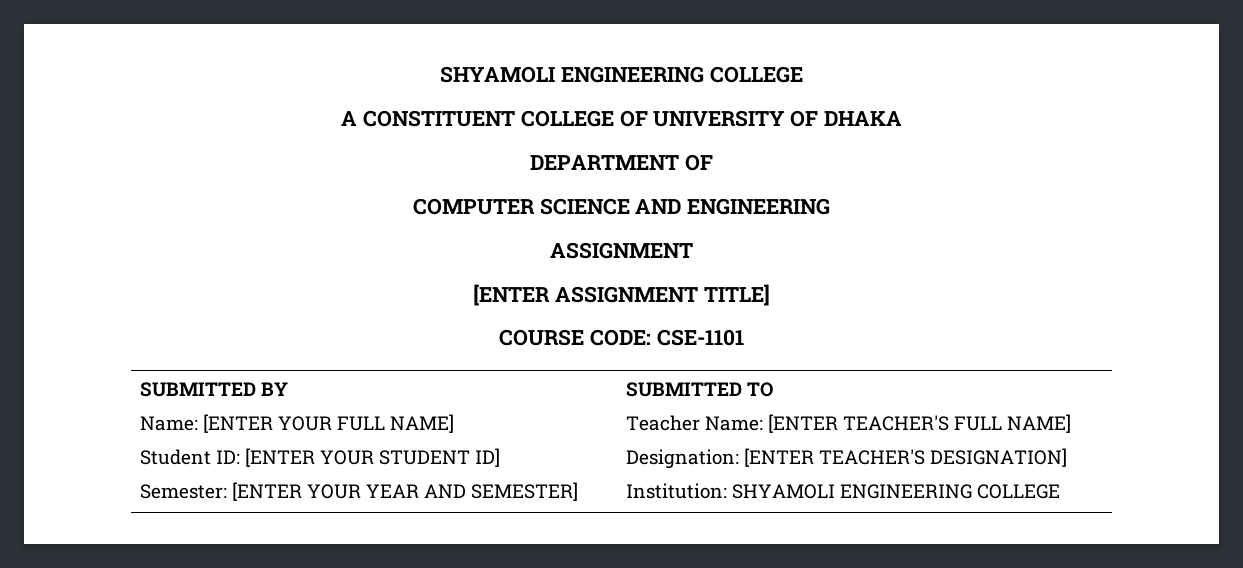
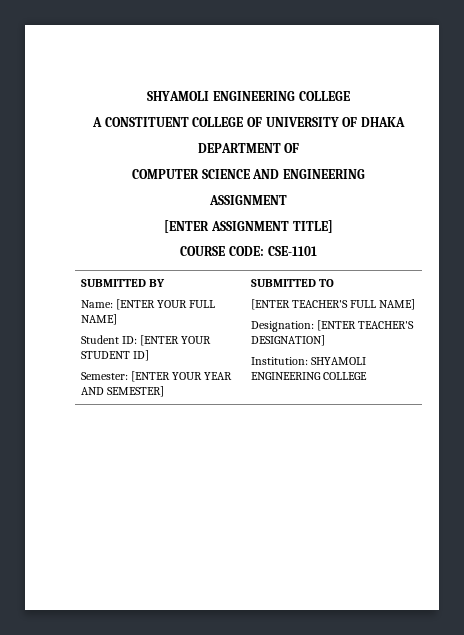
  SUBMITTED BY
  Name: [ENTER YOUR FULL NAME]
  Student ID: [ENTER YOUR STUDENT ID]
  Semester: [ENTER YOUR YEAR AND SEMESTER] | SUBMITTED TO
- Teacher Name: [ENTER TEACHER'S FULL NAME]
+ [ENTER TEACHER'S FULL NAME]

